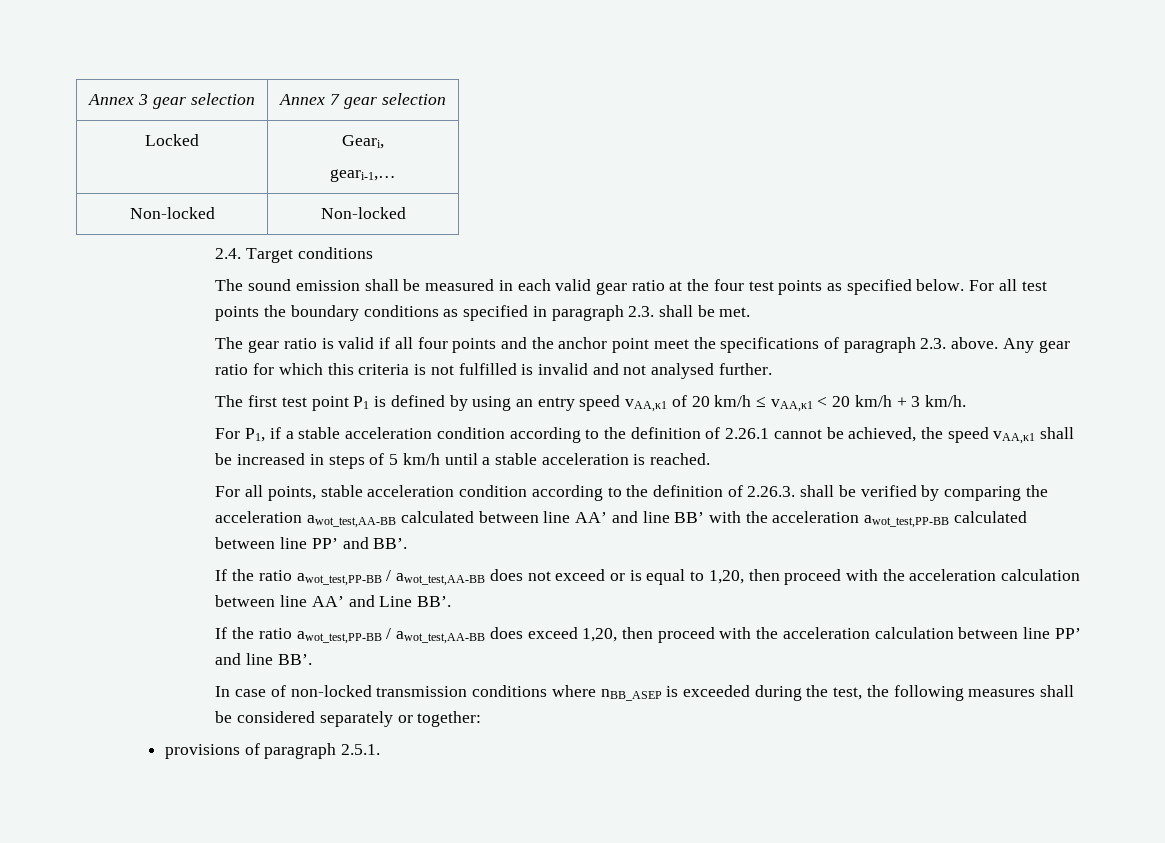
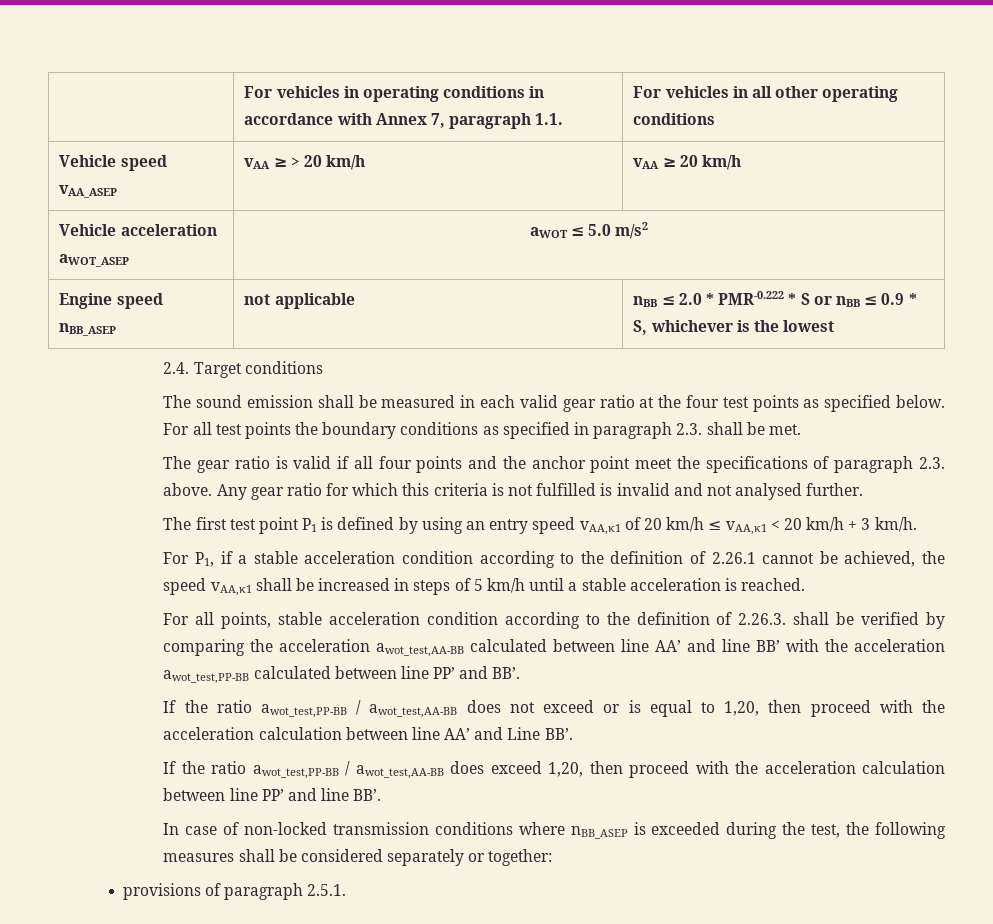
- Annex 3 gear selection | Annex 7 gear selection
- Locked | Geari,
- geari-1,…
- Non-locked | Non-locked
+ | For vehicles in operating conditions in accordance with Annex 7, paragraph 1.1. | For vehicles in all other operating conditions
+ Vehicle speed vAA_ASEP | vAA ≥ > 20 km/h | vAA ≥ 20 km/h
+ Vehicle acceleration aWOT_ASEP | aWOT ≤ 5.0 m/s2
+ Engine speed nBB_ASEP | not applicable | nBB ≤ 2.0 * PMR-0.222 * S or nBB ≤ 0.9 * S, whichever is the lowest

